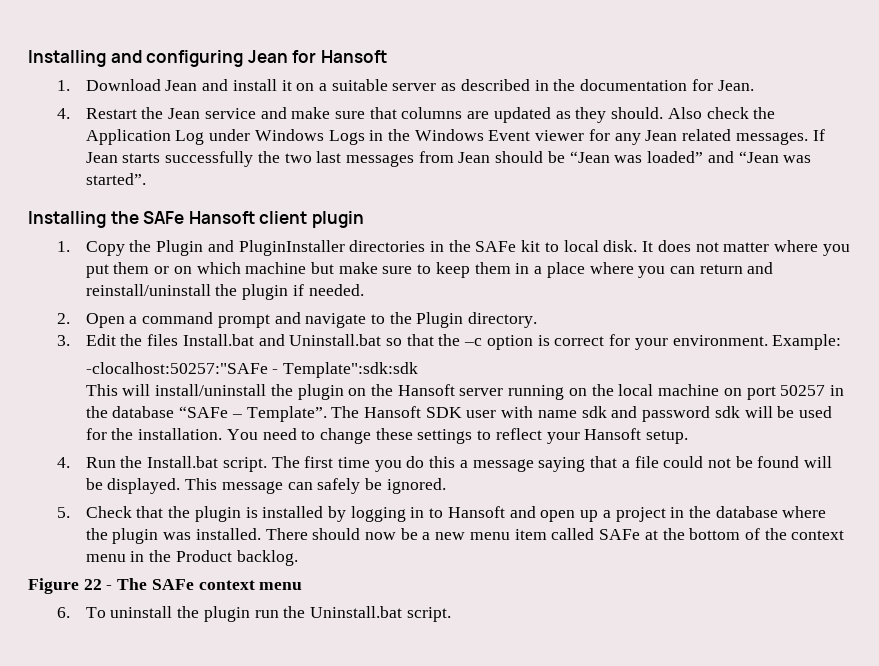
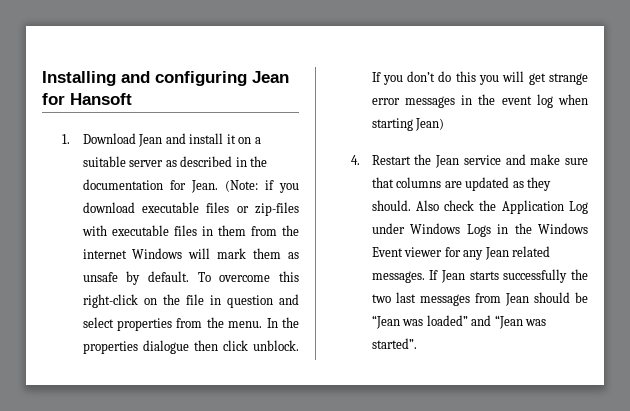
+ (Note: if you download executable files or zip-files with executable files in them from the internet Windows will mark them as unsafe by default. To overcome this right-click on the file in question and select properties from the menu. In the properties dialogue then click unblock. If you don’t do this you will get strange error messages in the event log when starting Jean)
- Installing the SAFe Hansoft client plugin
- 1. Copy the Plugin and PluginInstaller directories in the SAFe kit to local disk. It does not matter where you put them or on which machine but make sure to keep them in a place where you can return and reinstall/uninstall the plugin if needed.
- 2. Open a command prompt and navigate to the Plugin directory.
- 3. Edit the files Install.bat and Uninstall.bat so that the –c option is correct for your environment. Example:
- -clocalhost:50257:"SAFe - Template":sdk:sdk
- This will install/uninstall the plugin on the Hansoft server running on the local machine on port 50257 in the database “SAFe – Template”. The Hansoft SDK user with name sdk and password sdk will be used for the installation. You need to change these settings to reflect your Hansoft setup.
- 4. Run the Install.bat script. The first time you do this a message saying that a file could not be found will be displayed. This message can safely be ignored.
- 5. Check that the plugin is installed by logging in to Hansoft and open up a project in the database where the plugin was installed. There should now be a new menu item called SAFe at the bottom of the context menu in the Product backlog.
- Figure 22 - The SAFe context menu
- 6. To uninstall the plugin run the Uninstall.bat script.

